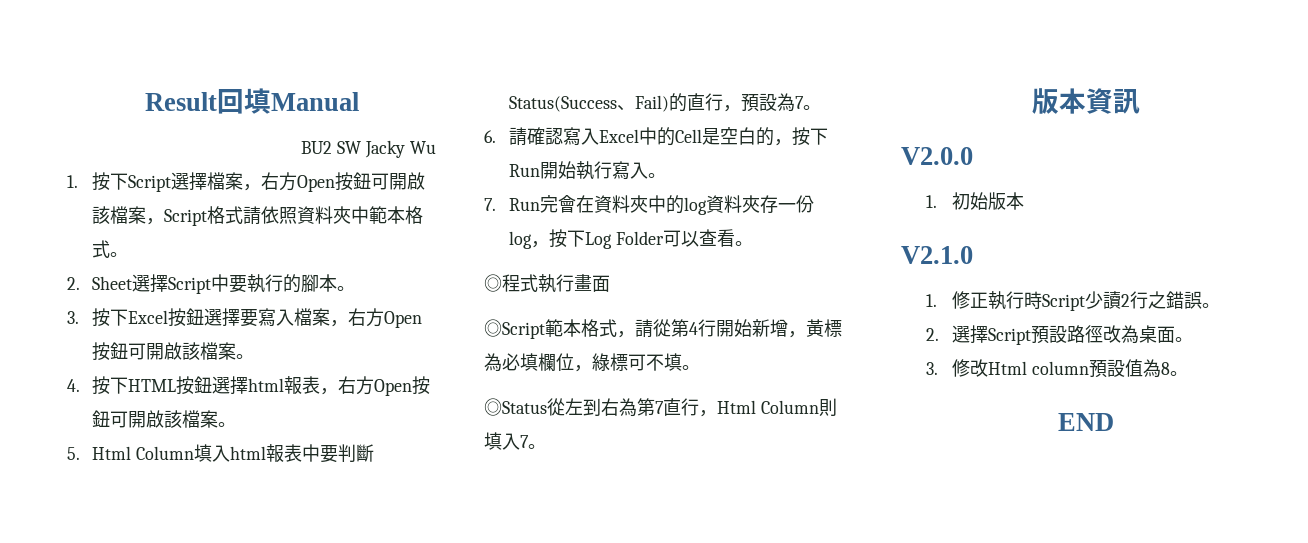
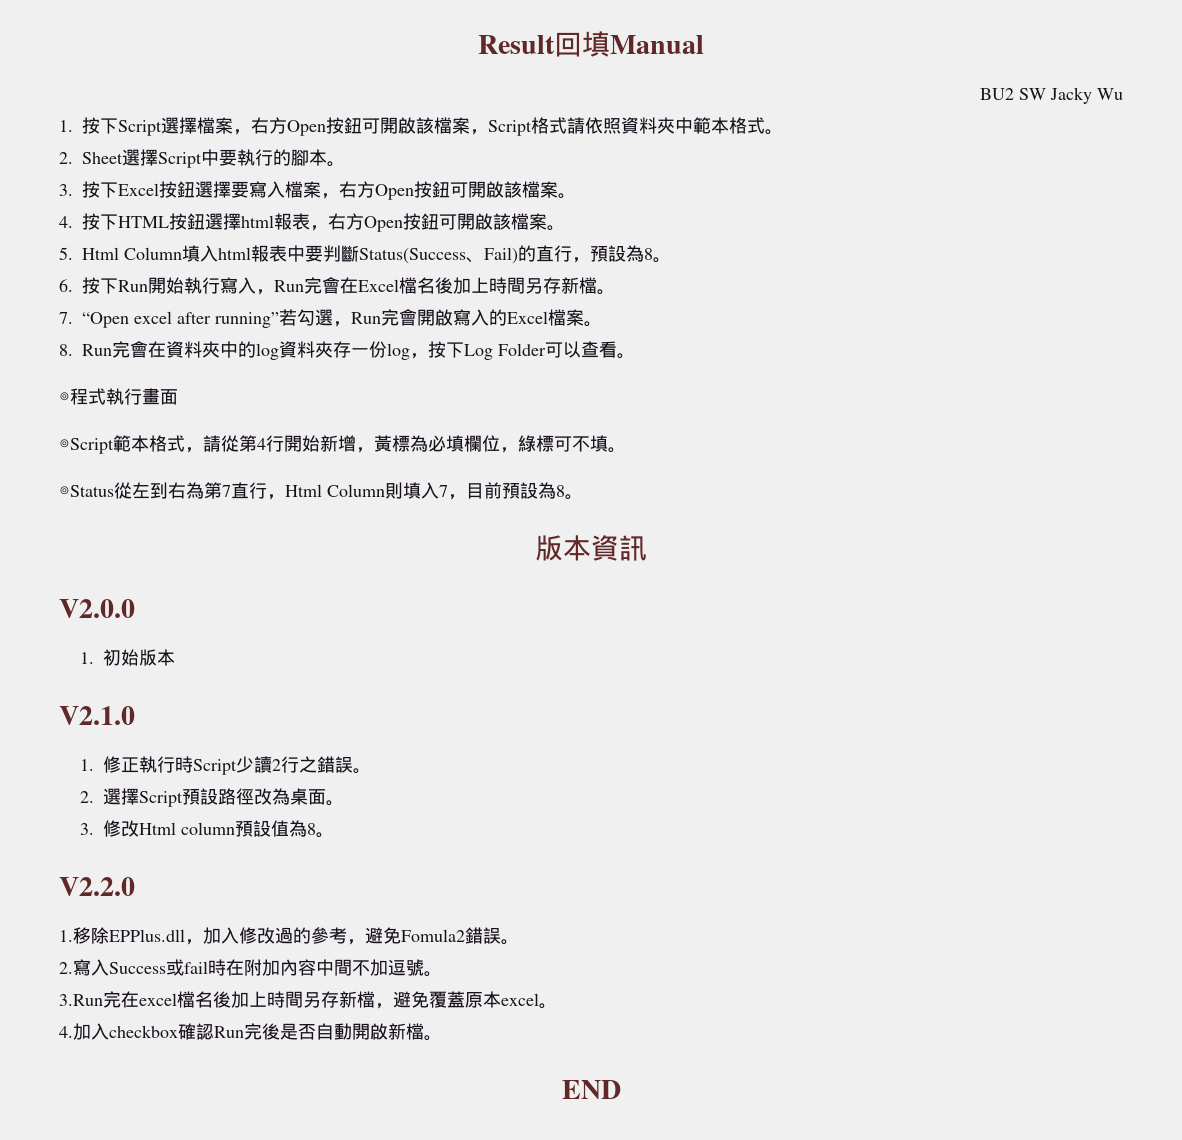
- 5. Html Column填入html報表中要判斷Status(Success、Fail)的直行，預設為7。
+ 5. Html Column填入html報表中要判斷Status(Success、Fail)的直行，預設為8。
- 6.請確認寫入Excel中的Cell是空白的，按下Run開始執行寫入。
- 7. Run完會在資料夾中的log資料夾存一份log，按下Log Folder可以查看。
+ 6.按下Run開始執行寫入，Run完會在Excel檔名後加上時間另存新檔。
+ 7. “Open excel after running”若勾選，Run完會開啟寫入的Excel檔案。
+ 8. Run完會在資料夾中的log資料夾存一份log，按下Log Folder可以查看。
- ◎Status從左到右為第7直行，Html Column則填入7。
+ ◎Status從左到右為第7直行，Html Column則填入7，目前預設為8。
+ V2.2.0
+ 1.移除EPPlus.dll，加入修改過的參考，避免Fomula2錯誤。
+ 2.寫入Success或fail時在附加內容中間不加逗號。
+ 3.Run完在excel檔名後加上時間另存新檔，避免覆蓋原本excel。
+ 4.加入checkbox確認Run完後是否自動開啟新檔。

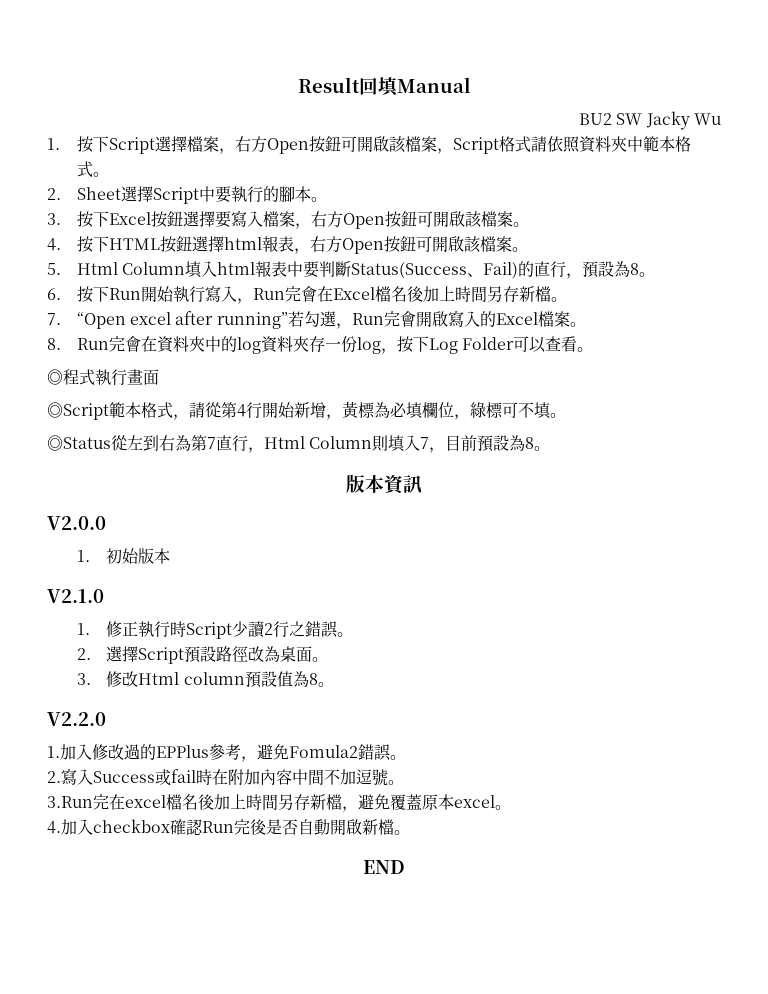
- 1.移除EPPlus.dll，加入修改過的參考，避免Fomula2錯誤。
+ 1.加入修改過的EPPlus參考，避免Fomula2錯誤。

